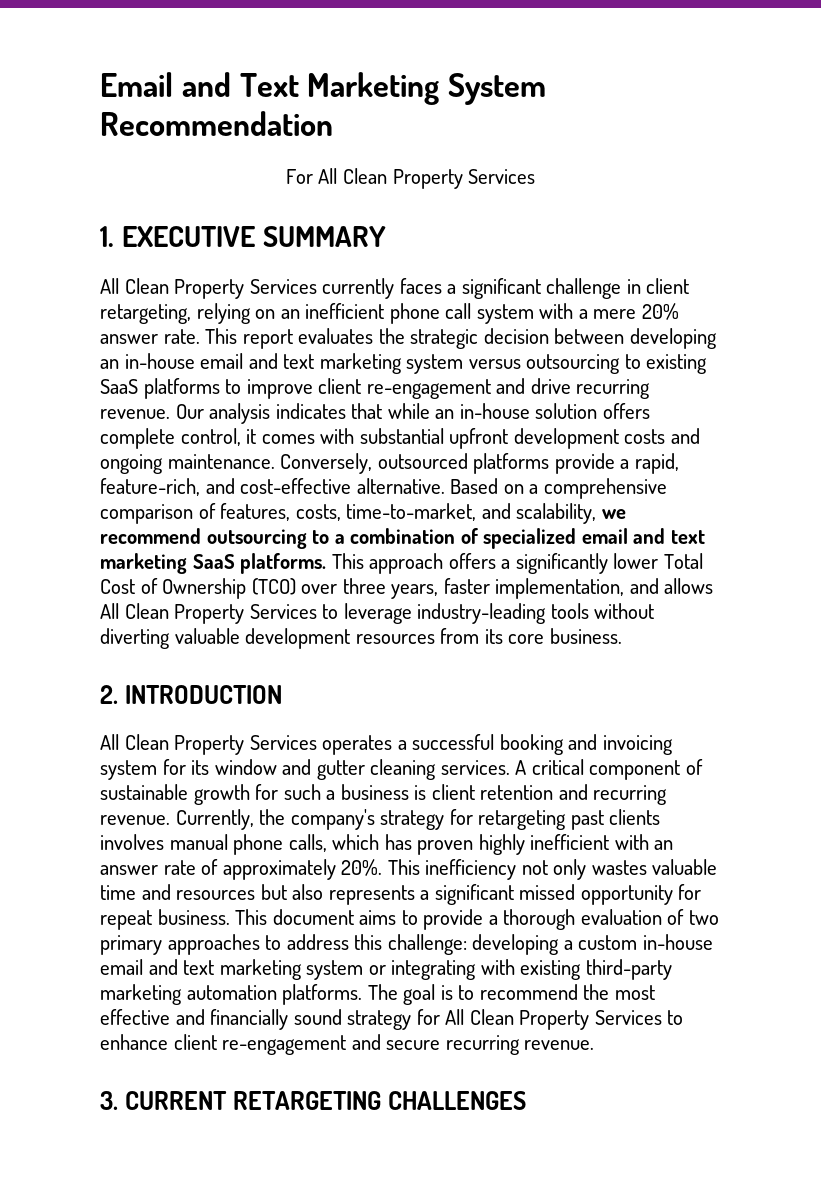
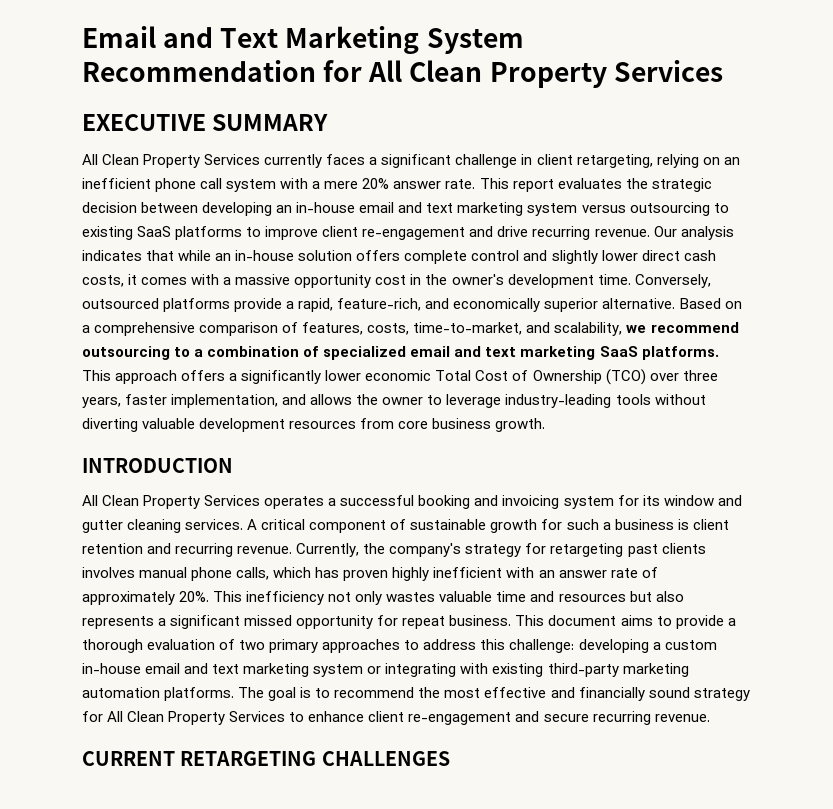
- Email and Text Marketing System Recommendation
- For All Clean Property Services
+ Email and Text Marketing System Recommendation for All Clean Property Services
- 1. EXECUTIVE SUMMARY
+ EXECUTIVE SUMMARY
- Our analysis indicates that while an in-house solution offers complete control, it comes with substantial upfront development costs and ongoing maintenance.
+ Our analysis indicates that while an in-house solution offers complete control and slightly lower direct cash costs, it comes with a massive opportunity cost in the owner's development time.
- Conversely, outsourced platforms provide a rapid, feature-rich, and cost-effective alternative.
+ Conversely, outsourced platforms provide a rapid, feature-rich, and economically superior alternative.
- This approach offers a significantly lower Total Cost of Ownership (TCO) over three years, faster implementation, and allows All Clean Property Services to leverage industry-leading tools without diverting valuable development resources from its core business.
- 2. INTRODUCTION
+ This approach offers a significantly lower economic Total Cost of Ownership (TCO) over three years, faster implementation, and allows the owner to leverage industry-leading tools without diverting valuable development resources from core business growth.
+ INTRODUCTION
- 3. CURRENT RETARGETING CHALLENGES
+ CURRENT RETARGETING CHALLENGES

